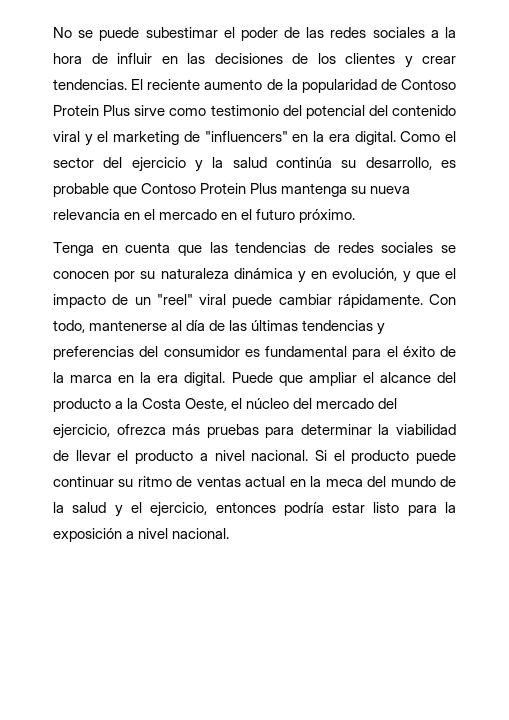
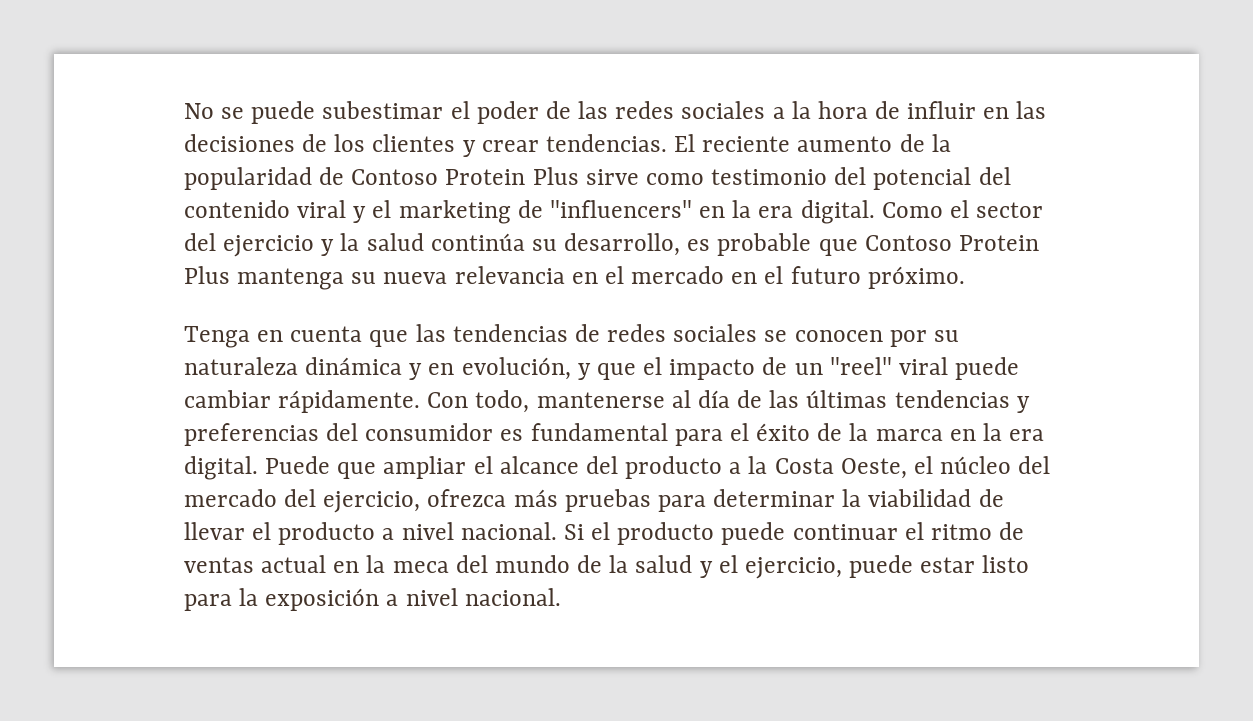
- Si el producto puede continuar su ritmo de ventas actual en la meca del mundo de la salud y el ejercicio, entonces podría estar listo para la exposición a nivel nacional.
+ Si el producto puede continuar el ritmo de ventas actual en la meca del mundo de la salud y el ejercicio, puede estar listo para la exposición a nivel nacional.

